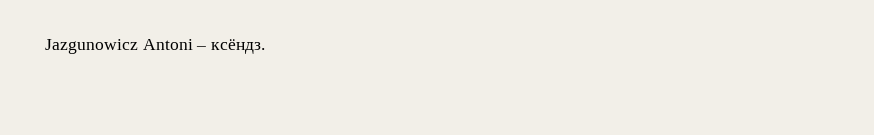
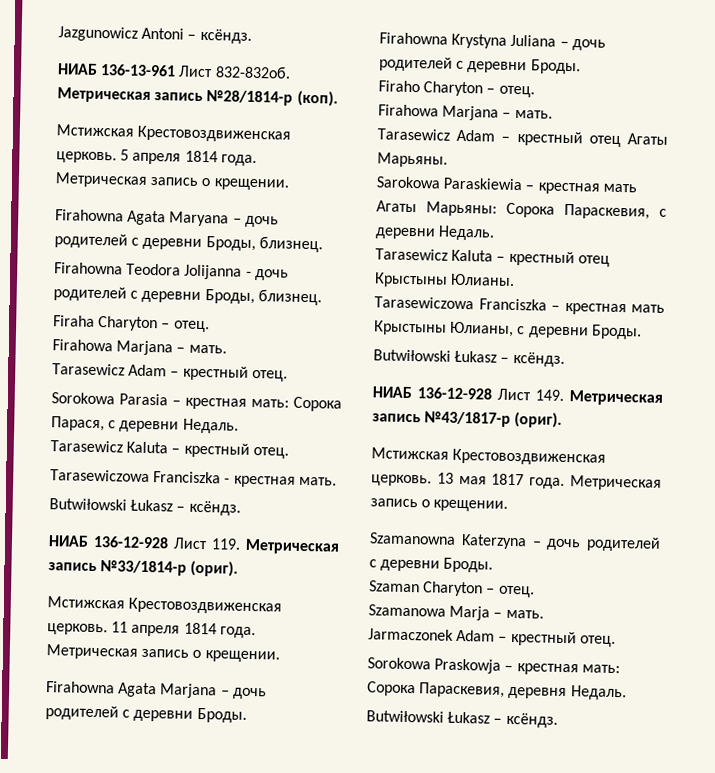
+ НИАБ 136-13-961 Лист 832-832об. Метрическая запись №28/1814-р (коп).
+ Мстижская Крестовоздвиженская церковь. 5 апреля 1814 года. Метрическая запись о крещении.
+ Firahowna Agata Maryana – дочь родителей с деревни Броды, близнец.
+ Firahowna Teodora Jolijanna - дочь родителей с деревни Броды, близнец.
+ Firaha Charyton – отец.
+ Firahowa Marjana – мать.
+ Tarasewicz Adam – крестный отец.
+ Sorokowa Parasia – крестная мать: Сорока Парася, с деревни Недаль.
+ Tarasewicz Kaluta – крестный отец.
+ Tarasewiczowa Franciszka - крестная мать.
+ Butwiłowski Łukasz – ксёндз.
+ НИАБ 136-12-928 Лист 119. Метрическая запись №33/1814-р (ориг).
+ Мстижская Крестовоздвиженская церковь. 11 апреля 1814 года. Метрическая запись о крещении.
+ Firahowna Agata Marjana – дочь родителей с деревни Броды.
+ Firahowna Krystyna Juliana – дочь родителей с деревни Броды.
+ Firaho Charyton – отец.
+ Firahowa Marjana – мать.
+ Tarasewicz Adam – крестный отец Агаты Марьяны.
+ Sarokowa Paraskiewia – крестная мать Агаты Марьяны: Сорока Параскевия, с деревни Недаль.
+ Tarasewicz Kaluta – крестный отец Крыстыны Юлианы.
+ Tarasewiczowa Franciszka – крестная мать Крыстыны Юлианы, с деревни Броды.
+ Butwiłowski Łukasz – ксёндз.
+ НИАБ 136-12-928 Лист 149. Метрическая запись №43/1817-р (ориг).
+ Мстижская Крестовоздвиженская церковь. 13 мая 1817 года. Метрическая запись о крещении.
+ Szamanowna Katerzyna – дочь родителей с деревни Броды.
+ Szaman Charyton – отец.
+ Szamanowa Marja – мать.
+ Jarmaczonek Adam – крестный отец.
+ Sorokowa Praskowja – крестная мать: Сорока Параскевия, деревня Недаль.
+ Butwiłowski Łukasz – ксёндз.

